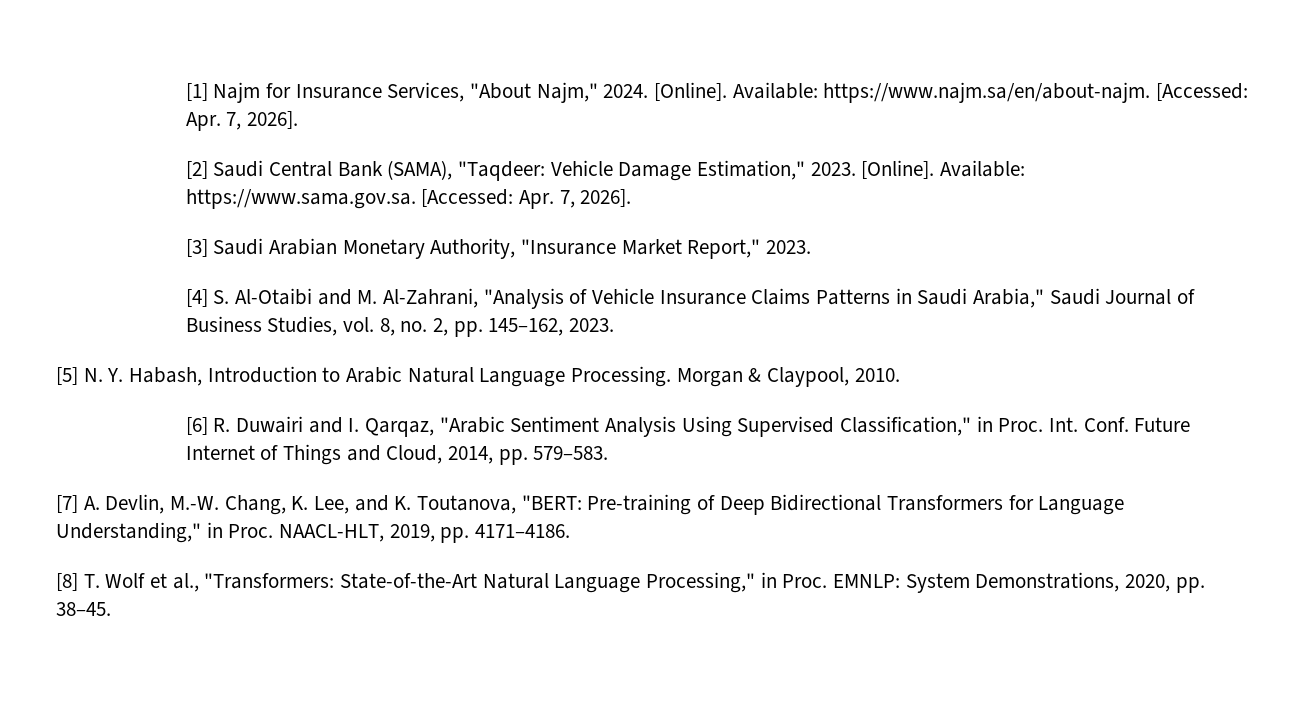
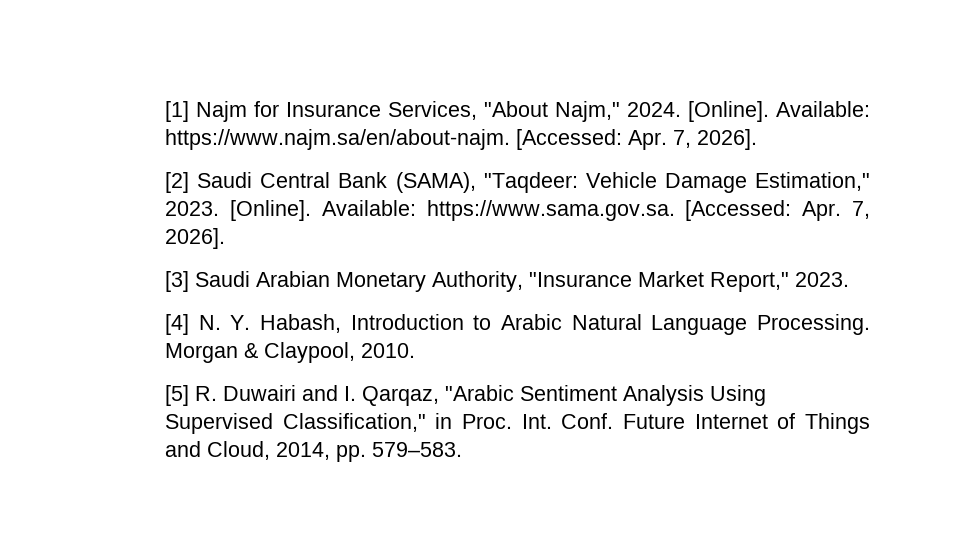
- [4] S. Al-Otaibi and M. Al-Zahrani, "Analysis of Vehicle Insurance Claims Patterns in Saudi Arabia," Saudi Journal of Business Studies, vol. 8, no. 2, pp. 145–162, 2023.
- [5] N. Y. Habash, Introduction to Arabic Natural Language Processing.
+ [4] N. Y. Habash, Introduction to Arabic Natural Language Processing.
- [6] R. Duwairi and I. Qarqaz, "Arabic Sentiment Analysis Using Supervised Classification," in Proc.
+ [5] R. Duwairi and I. Qarqaz, "Arabic Sentiment Analysis Using Supervised Classification," in Proc.
- [7] A. Devlin, M.-W. Chang, K. Lee, and K. Toutanova, "BERT: Pre-training of Deep Bidirectional Transformers for Language Understanding," in Proc. NAACL-HLT, 2019, pp. 4171–4186.
- [8] T. Wolf et al., "Transformers: State-of-the-Art Natural Language Processing," in Proc. EMNLP: System Demonstrations, 2020, pp. 38–45.

